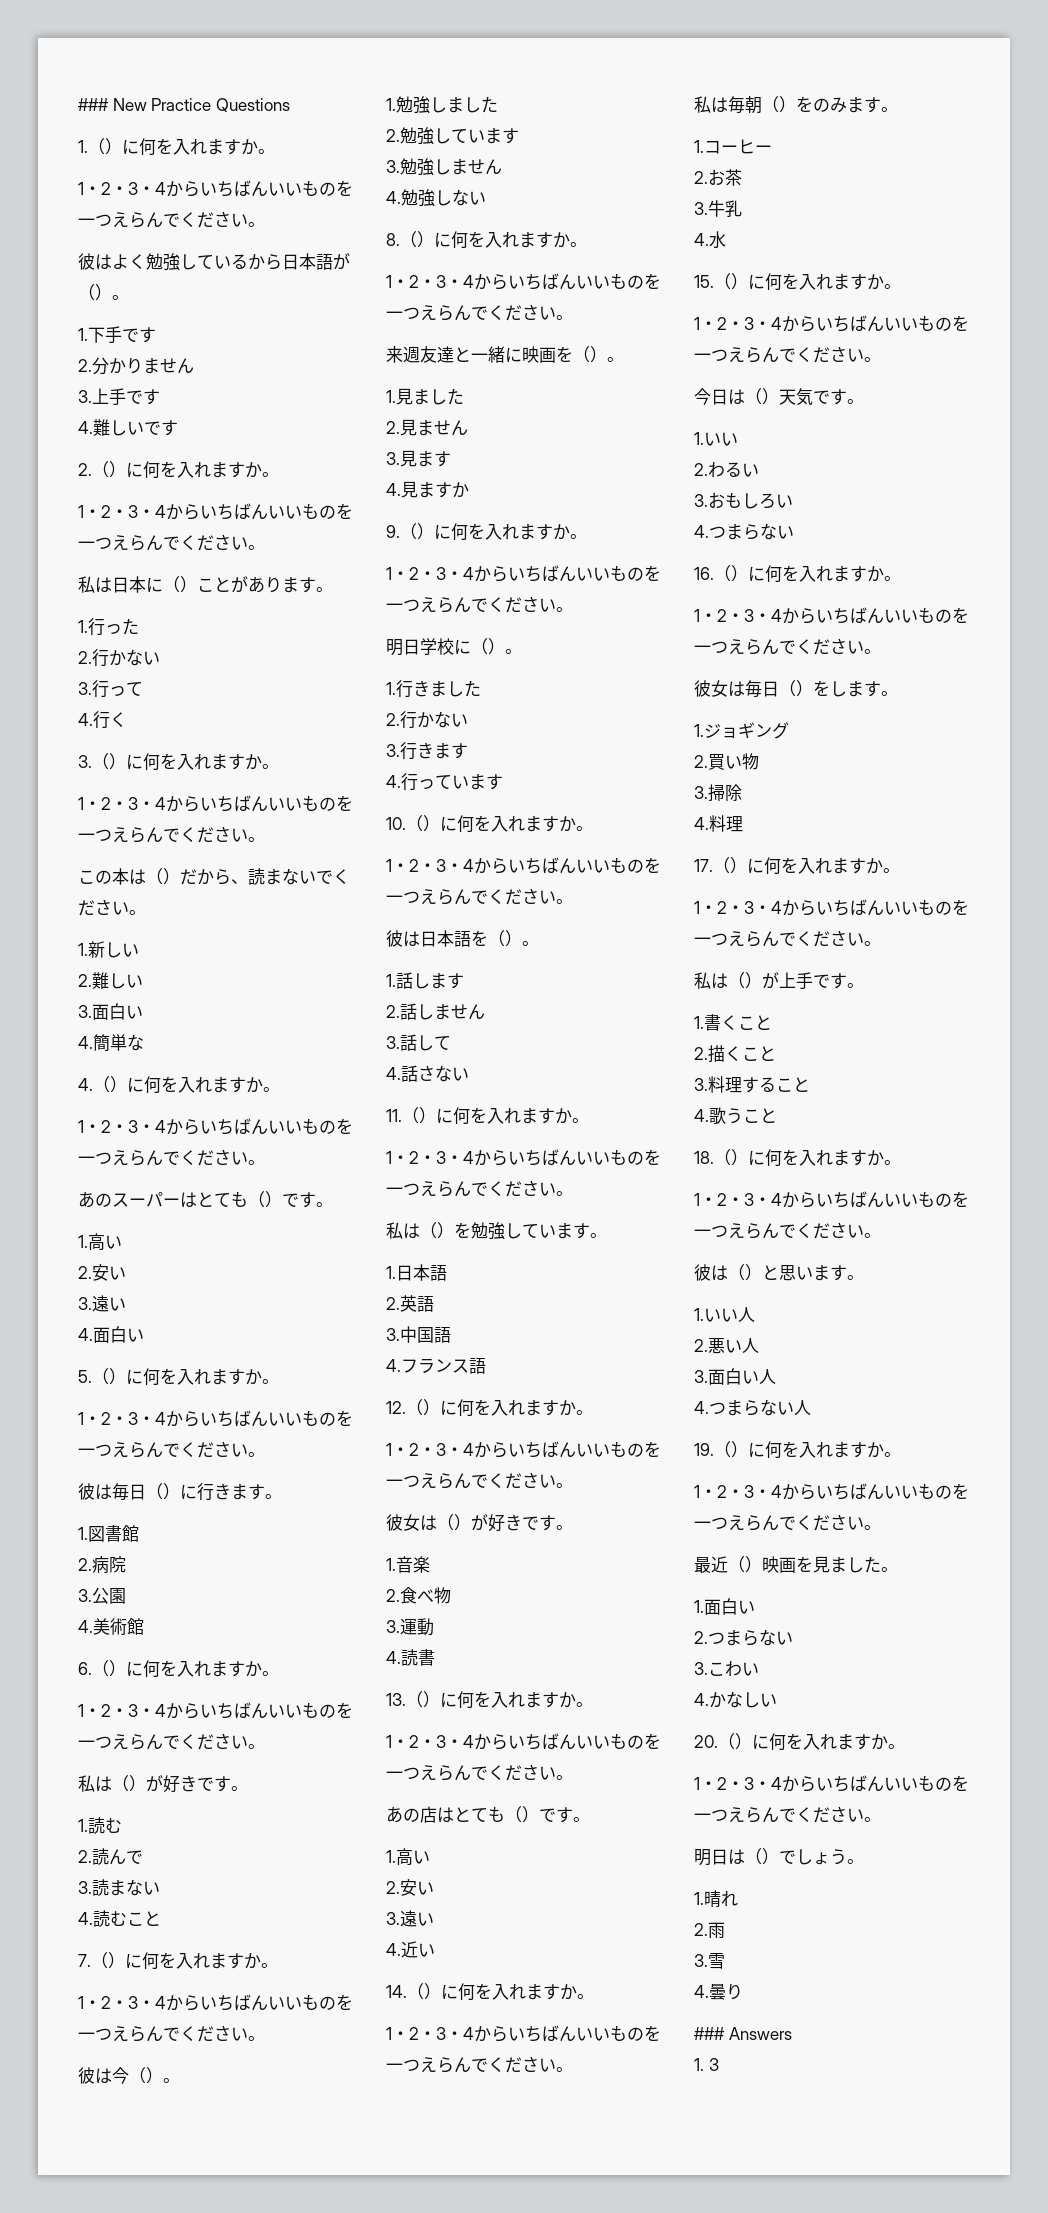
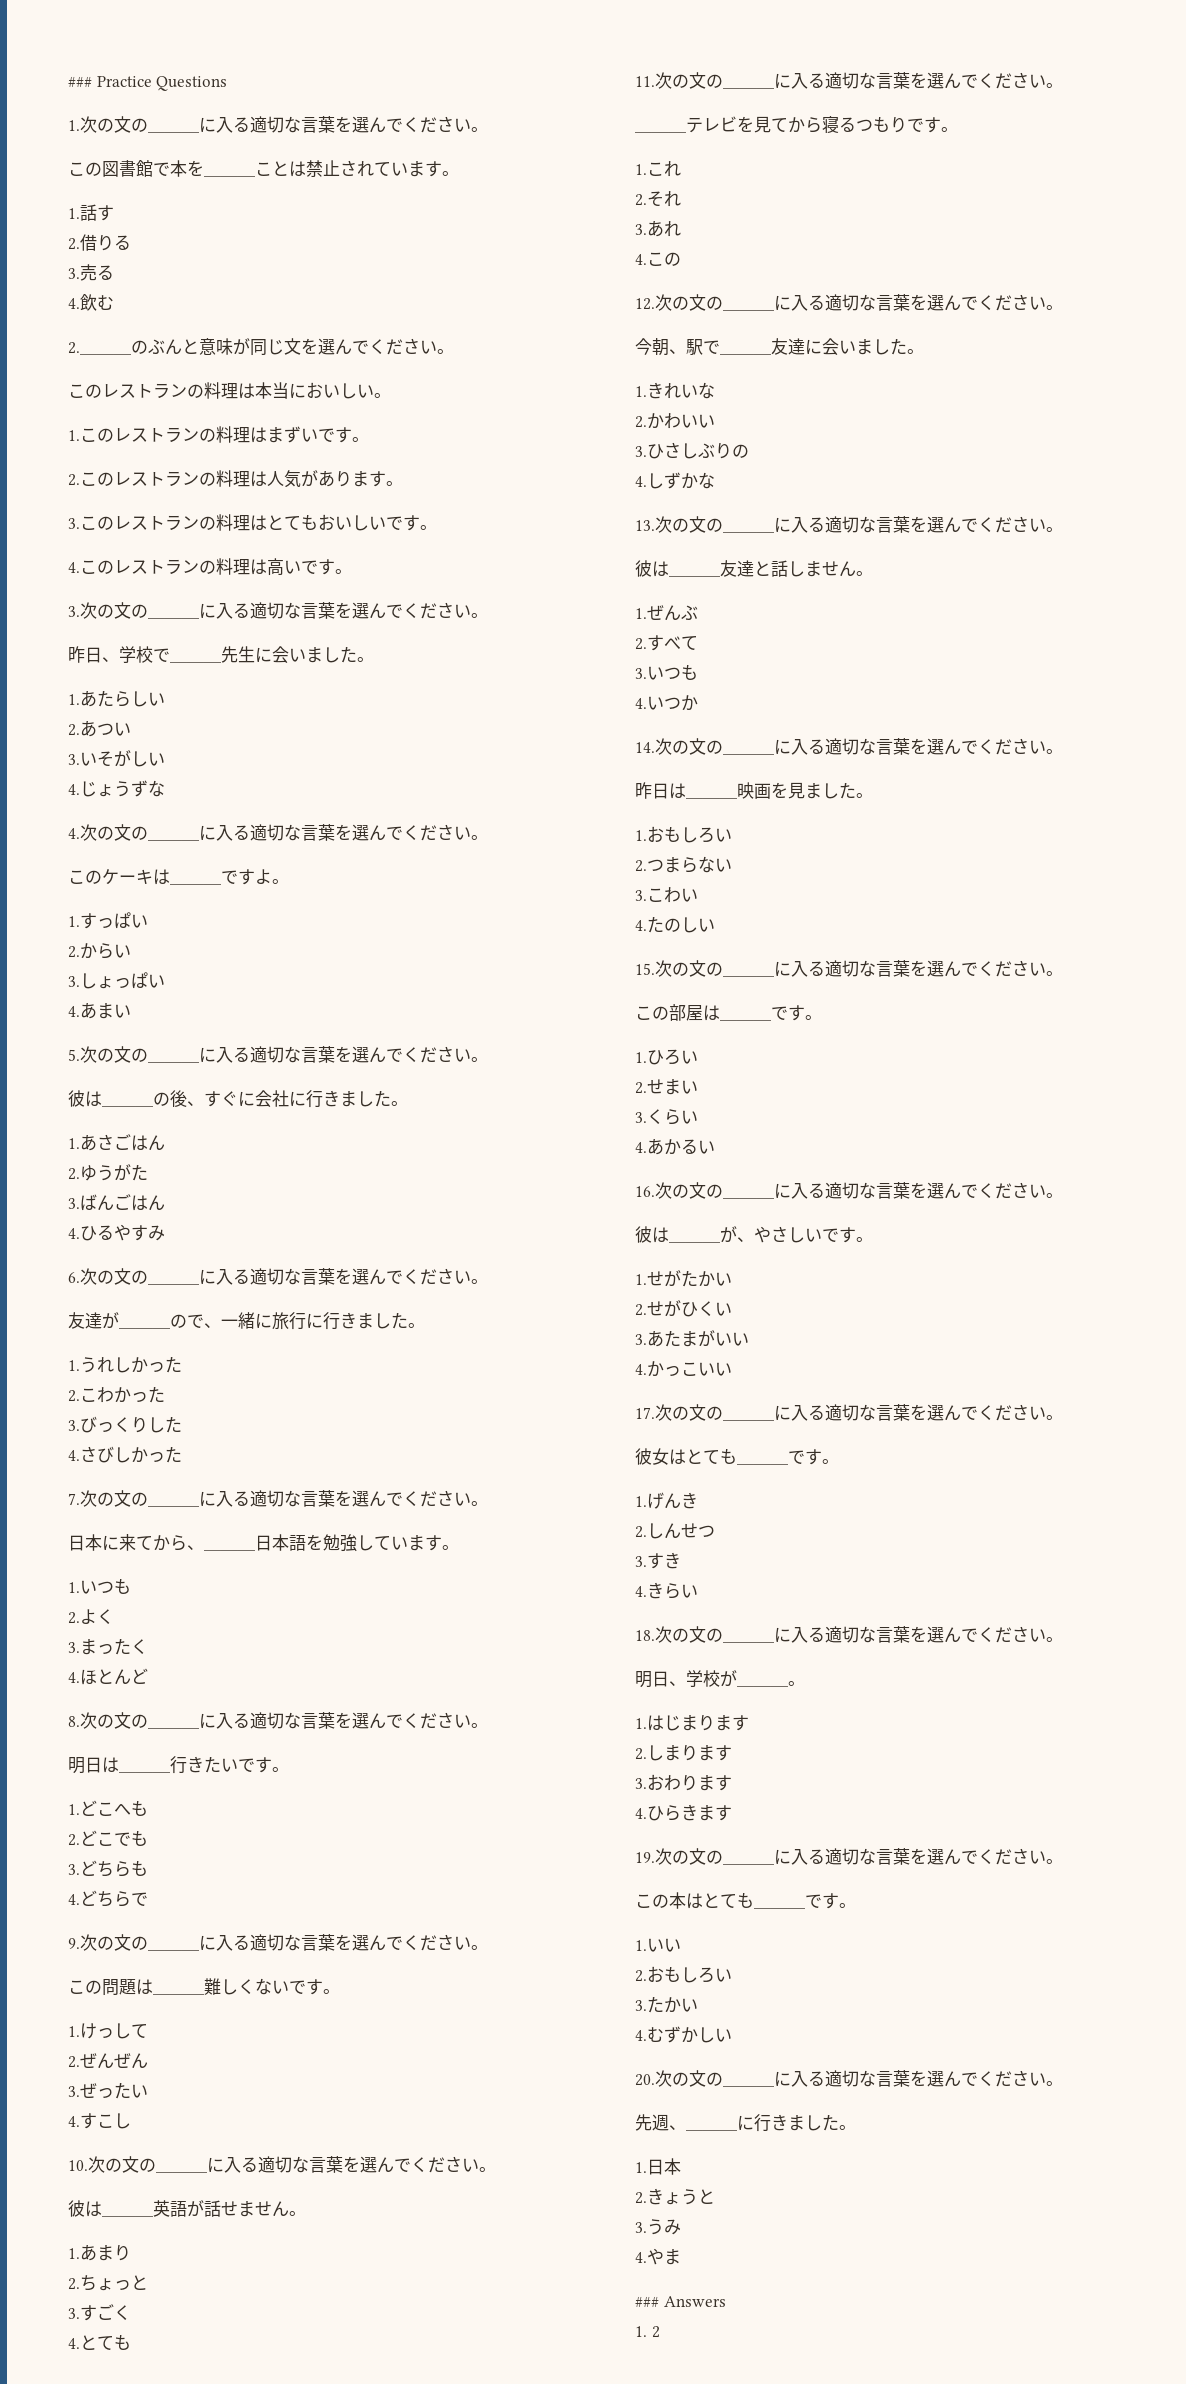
- ### New Practice Questions
+ ### Practice Questions
- 1.（）に何を入れますか。
- 1・2・3・4からいちばんいいものを一つえらんでください。
- 彼はよく勉強しているから日本語が（）。
- 1.下手です
- 2.分かりません
- 3.上手です
- 4.難しいです
- 2.（）に何を入れますか。
- 1・2・3・4からいちばんいいものを一つえらんでください。
- 私は日本に（）ことがあります。
- 1.行った
- 2.行かない
- 3.行って
- 4.行く
- 3.（）に何を入れますか。
- 1・2・3・4からいちばんいいものを一つえらんでください。
- この本は（）だから、読まないでください。
- 1.新しい
- 2.難しい
- 3.面白い
- 4.簡単な
- 4.（）に何を入れますか。
- 1・2・3・4からいちばんいいものを一つえらんでください。
- あのスーパーはとても（）です。
- 1.高い
- 2.安い
- 3.遠い
- 4.面白い
- 5.（）に何を入れますか。
- 1・2・3・4からいちばんいいものを一つえらんでください。
- 彼は毎日（）に行きます。
- 1.図書館
- 2.病院
- 3.公園
- 4.美術館
- 6.（）に何を入れますか。
- 1・2・3・4からいちばんいいものを一つえらんでください。
- 私は（）が好きです。
- 1.読む
- 2.読んで
- 3.読まない
- 4.読むこと
- 7.（）に何を入れますか。
- 1・2・3・4からいちばんいいものを一つえらんでください。
- 彼は今（）。
- 1.勉強しました
- 2.勉強しています
- 3.勉強しません
- 4.勉強しない
- 8.（）に何を入れますか。
- 1・2・3・4からいちばんいいものを一つえらんでください。
- 来週友達と一緒に映画を（）。
- 1.見ました
- 2.見ません
- 3.見ます
- 4.見ますか
- 9.（）に何を入れますか。
- 1・2・3・4からいちばんいいものを一つえらんでください。
- 明日学校に（）。
- 1.行きました
- 2.行かない
- 3.行きます
- 4.行っています
- 10.（）に何を入れますか。
- 1・2・3・4からいちばんいいものを一つえらんでください。
- 彼は日本語を（）。
- 1.話します
- 2.話しません
- 3.話して
- 4.話さない
- 11.（）に何を入れますか。
- 1・2・3・4からいちばんいいものを一つえらんでください。
- 私は（）を勉強しています。
+ 1.次の文の＿＿＿に入る適切な言葉を選んでください。
+ この図書館で本を＿＿＿ことは禁止されています。
+ 1.話す
+ 2.借りる
+ 3.売る
+ 4.飲む
+ 2.＿＿＿のぶんと意味が同じ文を選んでください。
+ このレストランの料理は本当においしい。
+ 1.このレストランの料理はまずいです。
+ 2.このレストランの料理は人気があります。
+ 3.このレストランの料理はとてもおいしいです。
+ 4.このレストランの料理は高いです。
+ 3.次の文の＿＿＿に入る適切な言葉を選んでください。
+ 昨日、学校で＿＿＿先生に会いました。
+ 1.あたらしい
+ 2.あつい
+ 3.いそがしい
+ 4.じょうずな
+ 4.次の文の＿＿＿に入る適切な言葉を選んでください。
+ このケーキは＿＿＿ですよ。
+ 1.すっぱい
+ 2.からい
+ 3.しょっぱい
+ 4.あまい
+ 5.次の文の＿＿＿に入る適切な言葉を選んでください。
+ 彼は＿＿＿の後、すぐに会社に行きました。
+ 1.あさごはん
+ 2.ゆうがた
+ 3.ばんごはん
+ 4.ひるやすみ
+ 6.次の文の＿＿＿に入る適切な言葉を選んでください。
+ 友達が＿＿＿ので、一緒に旅行に行きました。
+ 1.うれしかった
+ 2.こわかった
+ 3.びっくりした
+ 4.さびしかった
+ 7.次の文の＿＿＿に入る適切な言葉を選んでください。
+ 日本に来てから、＿＿＿日本語を勉強しています。
- 1.日本語
- 2.英語
- 3.中国語
- 4.フランス語
- 12.（）に何を入れますか。
- 1・2・3・4からいちばんいいものを一つえらんでください。
- 彼女は（）が好きです。
- 1.音楽
- 2.食べ物
- 3.運動
- 4.読書
- 13.（）に何を入れますか。
- 1・2・3・4からいちばんいいものを一つえらんでください。
- あの店はとても（）です。
- 1.高い
- 2.安い
- 3.遠い
- 4.近い
- 14.（）に何を入れますか。
- 1・2・3・4からいちばんいいものを一つえらんでください。
- 私は毎朝（）をのみます。
- 1.コーヒー
- 2.お茶
- 3.牛乳
- 4.水
- 15.（）に何を入れますか。
- 1・2・3・4からいちばんいいものを一つえらんでください。
- 今日は（）天気です。
- 1.いい
- 2.わるい
- 3.おもしろい
- 4.つまらない
- 16.（）に何を入れますか。
- 1・2・3・4からいちばんいいものを一つえらんでください。
- 彼女は毎日（）をします。
- 1.ジョギング
- 2.買い物
- 3.掃除
- 4.料理
- 17.（）に何を入れますか。
- 1・2・3・4からいちばんいいものを一つえらんでください。
- 私は（）が上手です。
- 1.書くこと
- 2.描くこと
- 3.料理すること
- 4.歌うこと
- 18.（）に何を入れますか。
- 1・2・3・4からいちばんいいものを一つえらんでください。
- 彼は（）と思います。
- 1.いい人
- 2.悪い人
- 3.面白い人
- 4.つまらない人
- 19.（）に何を入れますか。
- 1・2・3・4からいちばんいいものを一つえらんでください。
- 最近（）映画を見ました。
+ 1.いつも
+ 2.よく
+ 3.まったく
+ 4.ほとんど
+ 8.次の文の＿＿＿に入る適切な言葉を選んでください。
+ 明日は＿＿＿行きたいです。
+ 1.どこへも
+ 2.どこでも
+ 3.どちらも
+ 4.どちらで
+ 9.次の文の＿＿＿に入る適切な言葉を選んでください。
+ この問題は＿＿＿難しくないです。
+ 1.けっして
+ 2.ぜんぜん
+ 3.ぜったい
+ 4.すこし
+ 10.次の文の＿＿＿に入る適切な言葉を選んでください。
+ 彼は＿＿＿英語が話せません。
+ 1.あまり
+ 2.ちょっと
+ 3.すごく
+ 4.とても
+ 11.次の文の＿＿＿に入る適切な言葉を選んでください。
+ ＿＿＿テレビを見てから寝るつもりです。
+ 1.これ
+ 2.それ
+ 3.あれ
+ 4.この
+ 12.次の文の＿＿＿に入る適切な言葉を選んでください。
+ 今朝、駅で＿＿＿友達に会いました。
+ 1.きれいな
+ 2.かわいい
+ 3.ひさしぶりの
+ 4.しずかな
+ 13.次の文の＿＿＿に入る適切な言葉を選んでください。
+ 彼は＿＿＿友達と話しません。
+ 1.ぜんぶ
+ 2.すべて
+ 3.いつも
+ 4.いつか
+ 14.次の文の＿＿＿に入る適切な言葉を選んでください。
+ 昨日は＿＿＿映画を見ました。
- 1.面白い
+ 1.おもしろい
- 4.かなしい
- 20.（）に何を入れますか。
- 1・2・3・4からいちばんいいものを一つえらんでください。
- 明日は（）でしょう。
- 1.晴れ
- 2.雨
- 3.雪
- 4.曇り
+ 4.たのしい
+ 15.次の文の＿＿＿に入る適切な言葉を選んでください。
+ この部屋は＿＿＿です。
+ 1.ひろい
+ 2.せまい
+ 3.くらい
+ 4.あかるい
+ 16.次の文の＿＿＿に入る適切な言葉を選んでください。
+ 彼は＿＿＿が、やさしいです。
+ 1.せがたかい
+ 2.せがひくい
+ 3.あたまがいい
+ 4.かっこいい
+ 17.次の文の＿＿＿に入る適切な言葉を選んでください。
+ 彼女はとても＿＿＿です。
+ 1.げんき
+ 2.しんせつ
+ 3.すき
+ 4.きらい
+ 18.次の文の＿＿＿に入る適切な言葉を選んでください。
+ 明日、学校が＿＿＿。
+ 1.はじまります
+ 2.しまります
+ 3.おわります
+ 4.ひらきます
+ 19.次の文の＿＿＿に入る適切な言葉を選んでください。
+ この本はとても＿＿＿です。
+ 1.いい
+ 2.おもしろい
+ 3.たかい
+ 4.むずかしい
+ 20.次の文の＿＿＿に入る適切な言葉を選んでください。
+ 先週、＿＿＿に行きました。
+ 1.日本
+ 2.きょうと
+ 3.うみ
+ 4.やま
- 1. 3
+ 1. 2

